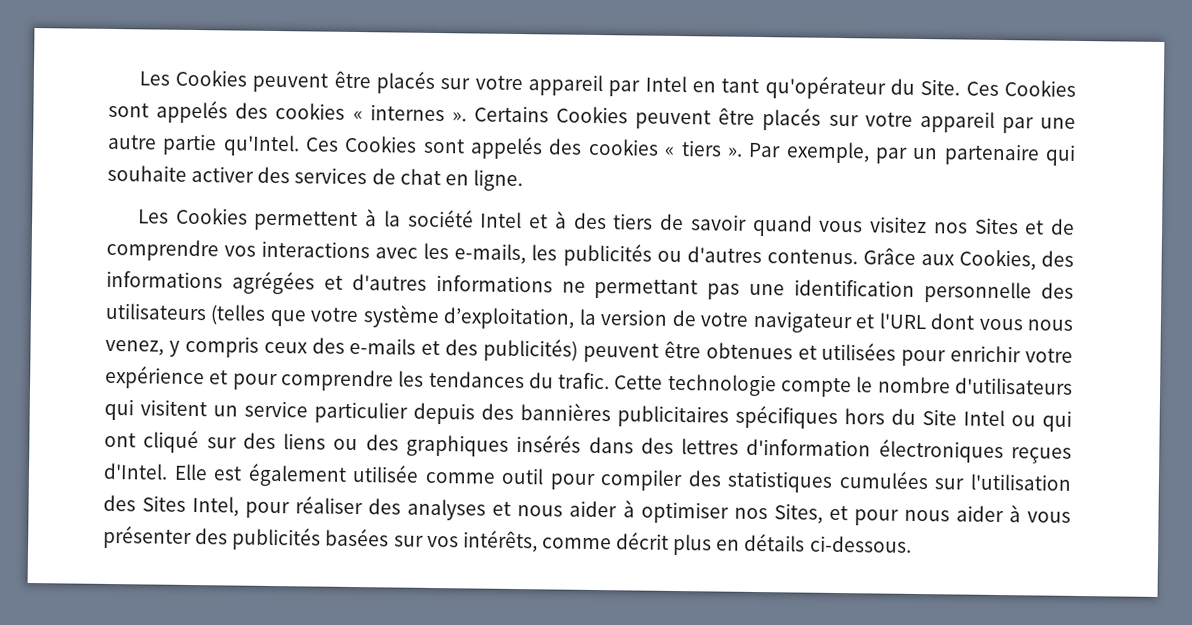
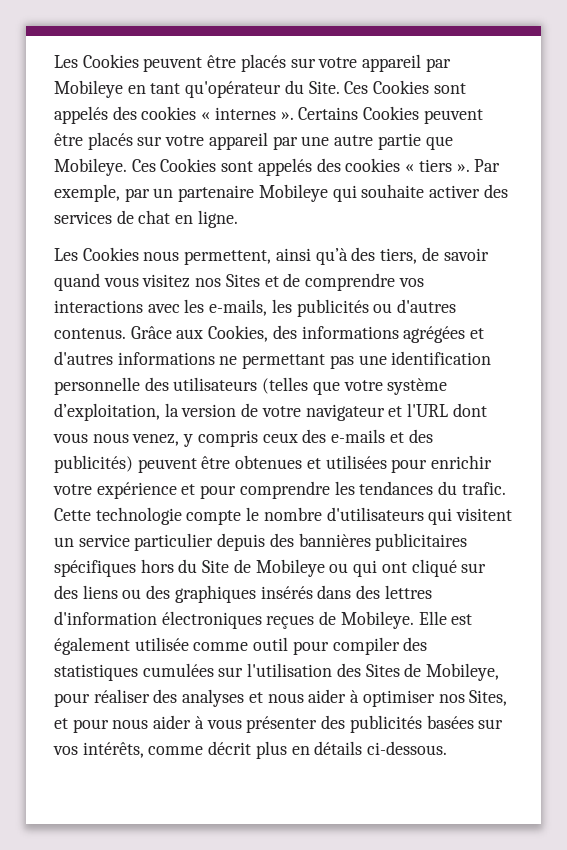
- Les Cookies peuvent être placés sur votre appareil par Intel en tant qu'opérateur du Site.
+ Les Cookies peuvent être placés sur votre appareil par Mobileye en tant qu'opérateur du Site.
- Certains Cookies peuvent être placés sur votre appareil par une autre partie qu'Intel.
+ Certains Cookies peuvent être placés sur votre appareil par une autre partie que Mobileye.
- Par exemple, par un partenaire qui souhaite activer des services de chat en ligne.
+ Par exemple, par un partenaire Mobileye qui souhaite activer des services de chat en ligne.
- Les Cookies permettent à la société Intel et à des tiers de savoir quand vous visitez nos Sites et de comprendre vos interactions avec les e-mails, les publicités ou d'autres contenus.
+ Les Cookies nous permettent, ainsi qu’à des tiers, de savoir quand vous visitez nos Sites et de comprendre vos interactions avec les e-mails, les publicités ou d'autres contenus.
- Cette technologie compte le nombre d'utilisateurs qui visitent un service particulier depuis des bannières publicitaires spécifiques hors du Site Intel ou qui ont cliqué sur des liens ou des graphiques insérés dans des lettres d'information électroniques reçues d'Intel.
+ Cette technologie compte le nombre d'utilisateurs qui visitent un service particulier depuis des bannières publicitaires spécifiques hors du Site de Mobileye ou qui ont cliqué sur des liens ou des graphiques insérés dans des lettres d'information électroniques reçues de Mobileye.
- Elle est également utilisée comme outil pour compiler des statistiques cumulées sur l'utilisation des Sites Intel, pour réaliser des analyses et nous aider à optimiser nos Sites, et pour nous aider à vous présenter des publicités basées sur vos intérêts, comme décrit plus en détails ci-dessous.
+ Elle est également utilisée comme outil pour compiler des statistiques cumulées sur l'utilisation des Sites de Mobileye, pour réaliser des analyses et nous aider à optimiser nos Sites, et pour nous aider à vous présenter des publicités basées sur vos intérêts, comme décrit plus en détails ci-dessous.

